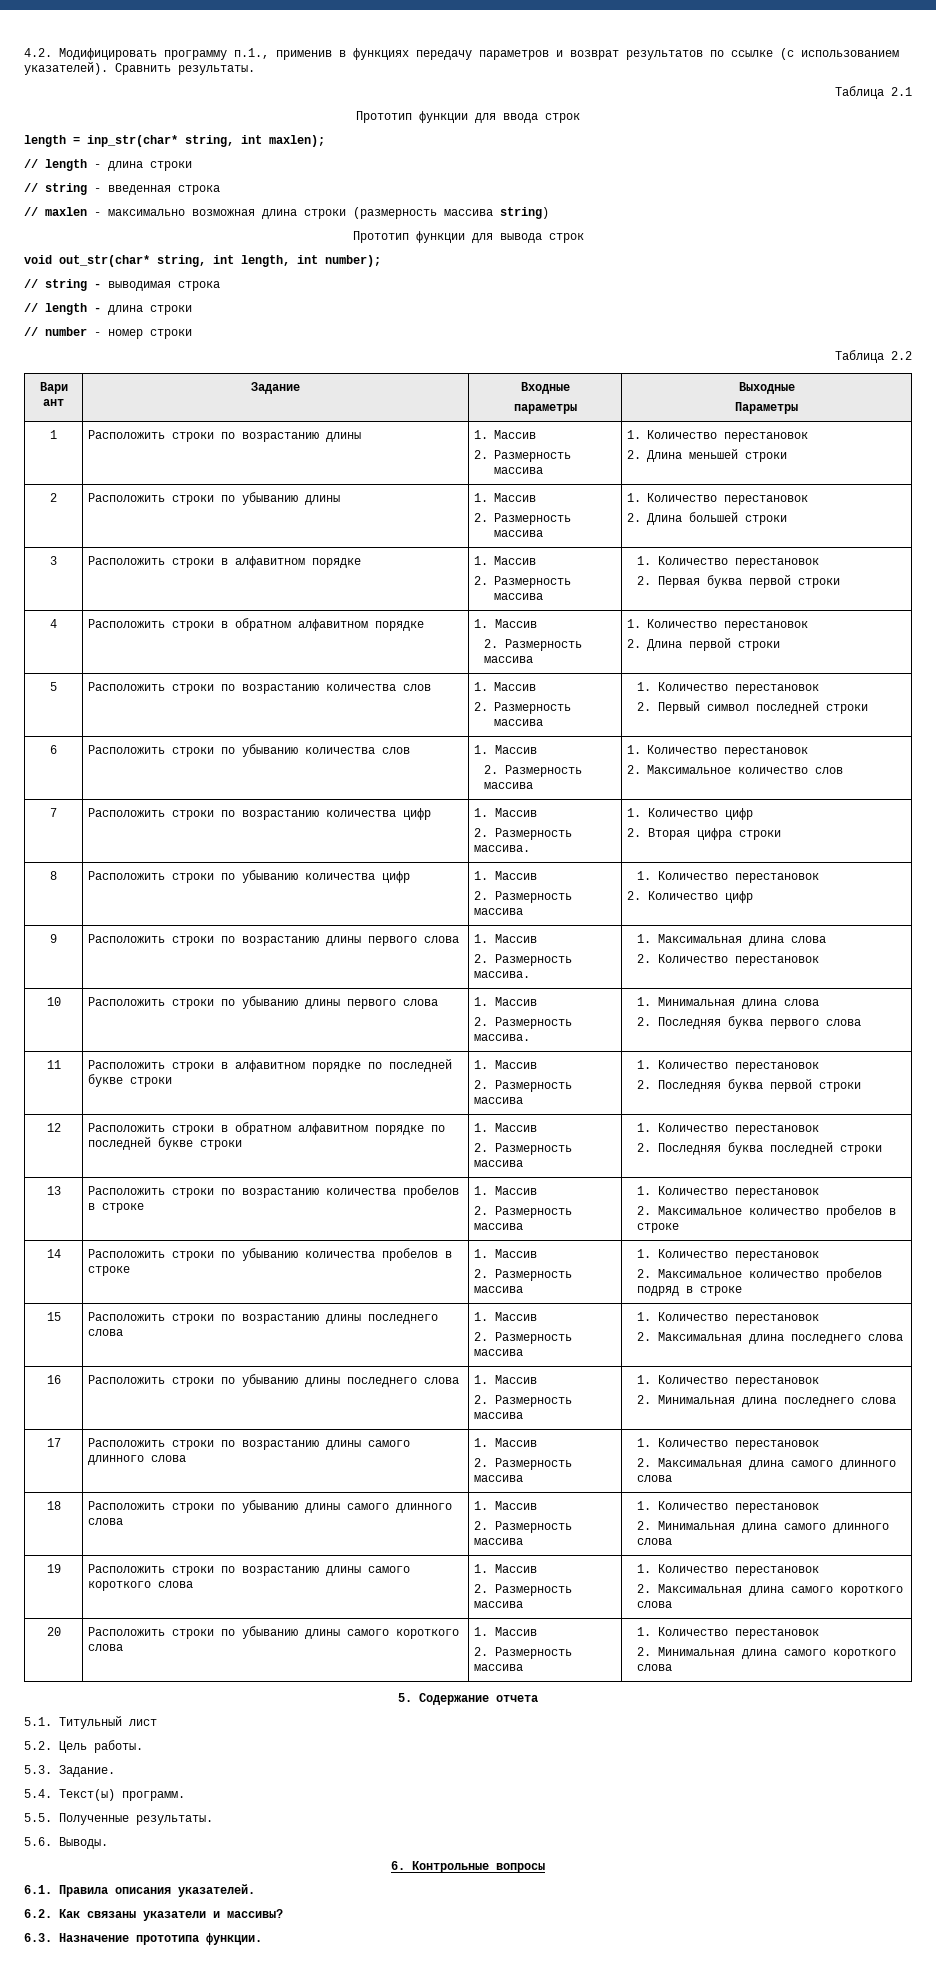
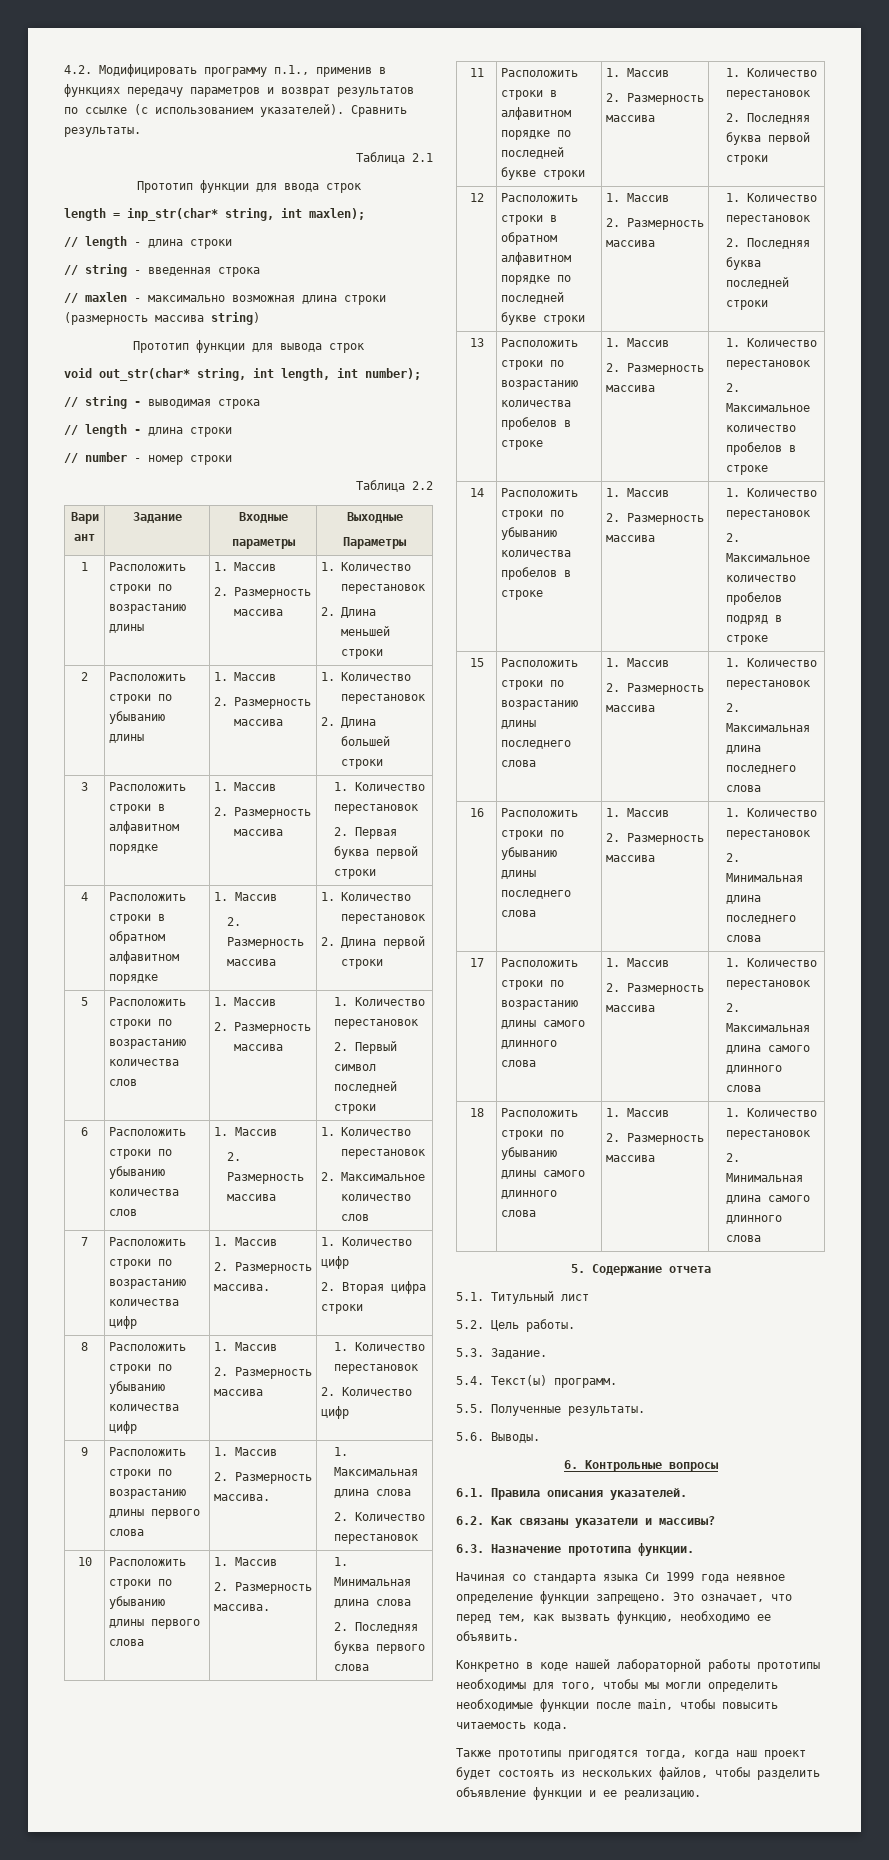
- 19 | Расположить строки по возрастанию длины самого короткого слова | 1. Массив
- 2. Размерность массива | 1. Количество перестановок
- 2. Максимальная длина самого короткого слова
- 20 | Расположить строки по убыванию длины самого короткого слова | 1. Массив
- 2. Размерность массива | 1. Количество перестановок
- 2. Минимальная длина самого короткого слова
+ Начиная со стандарта языка Си 1999 года неявное определение функции запрещено. Это означает, что перед тем, как вызвать функцию, необходимо ее объявить.
+ Конкретно в коде нашей лабораторной работы прототипы необходимы для того, чтобы мы могли определить необходимые функции после main, чтобы повысить читаемость кода.
+ Также прототипы пригодятся тогда, когда наш проект будет состоять из нескольких файлов, чтобы разделить объявление функции и ее реализацию.

